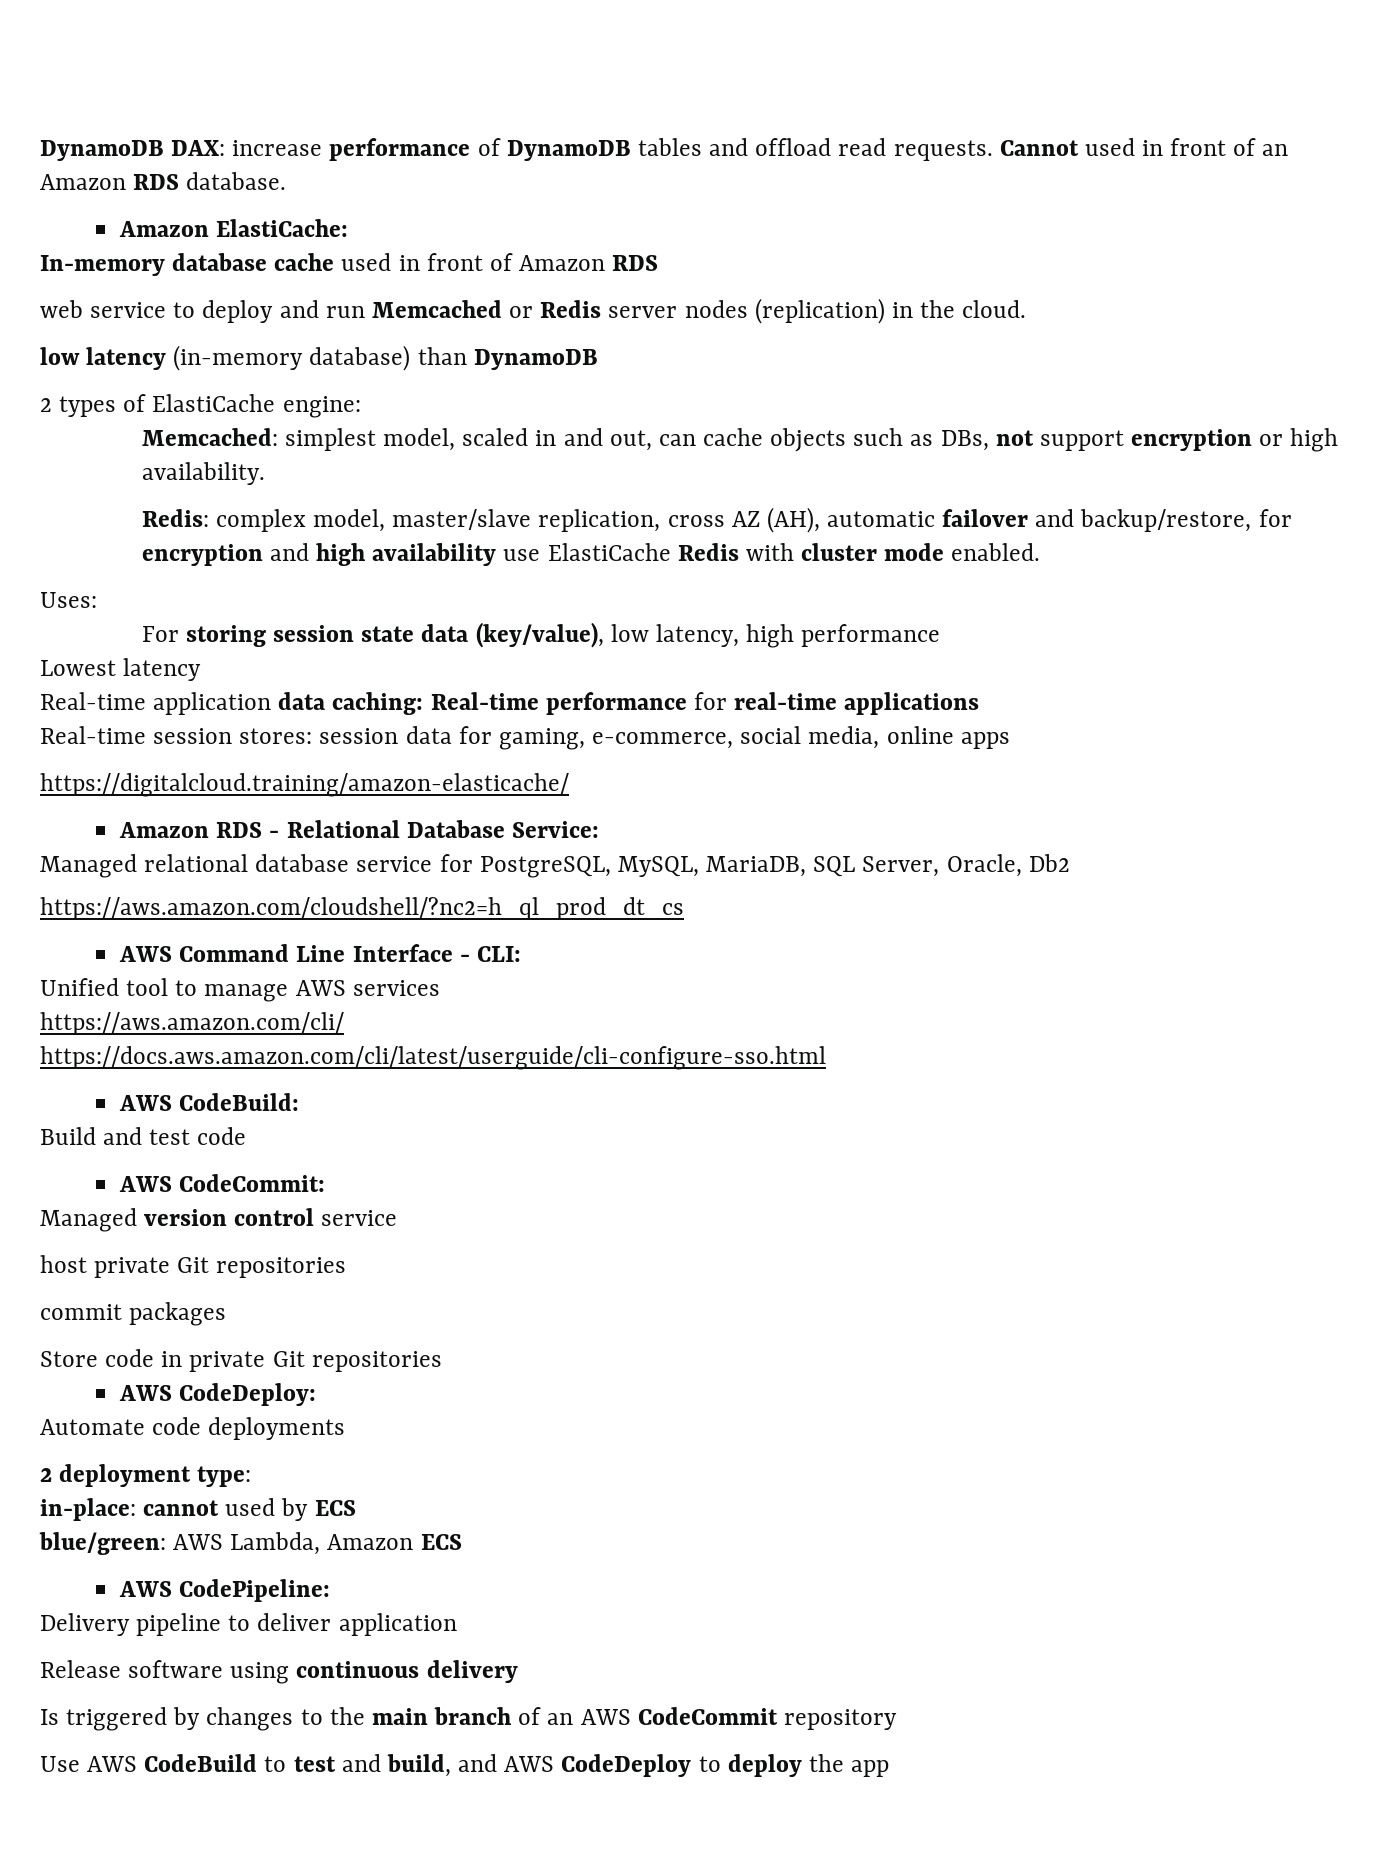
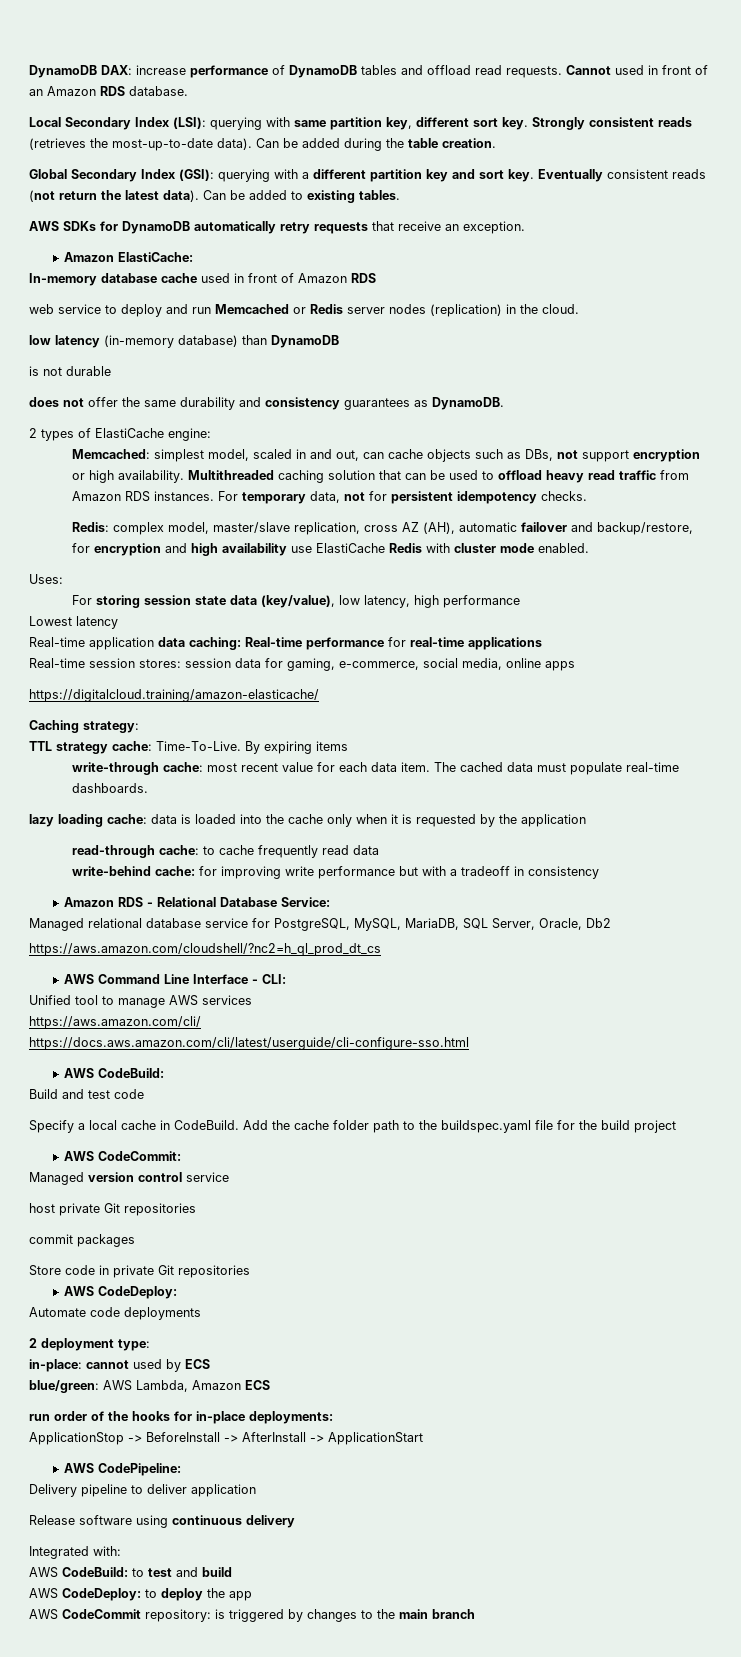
+ Local Secondary Index (LSI): querying with same partition key, different sort key. Strongly consistent reads (retrieves the most-up-to-date data). Can be added during the table creation.
+ Global Secondary Index (GSI): querying with a different partition key and sort key. Eventually consistent reads (not return the latest data). Can be added to existing tables.
+ AWS SDKs for DynamoDB automatically retry requests that receive an exception.
+ is not durable
+ does not offer the same durability and consistency guarantees as DynamoDB.
+ Multithreaded caching solution that can be used to offload heavy read traffic from Amazon RDS instances. For temporary data, not for persistent idempotency checks.
+ Caching strategy:
+ TTL strategy cache: Time-To-Live. By expiring items
+ write-through cache: most recent value for each data item. The cached data must populate real-time dashboards.
+ lazy loading cache: data is loaded into the cache only when it is requested by the application
+ read-through cache: to cache frequently read data
+ write-behind cache: for improving write performance but with a tradeoff in consistency
+ Specify a local cache in CodeBuild. Add the cache folder path to the buildspec.yaml file for the build project
+ run order of the hooks for in-place deployments:
+ ApplicationStop -> BeforeInstall -> AfterInstall -> ApplicationStart
- Is triggered by changes to the main branch of an AWS CodeCommit repository
- Use AWS CodeBuild to test and build, and AWS CodeDeploy to deploy the app
+ Integrated with:
+ AWS CodeBuild: to test and build
+ AWS CodeDeploy: to deploy the app
+ AWS CodeCommit repository: is triggered by changes to the main branch

